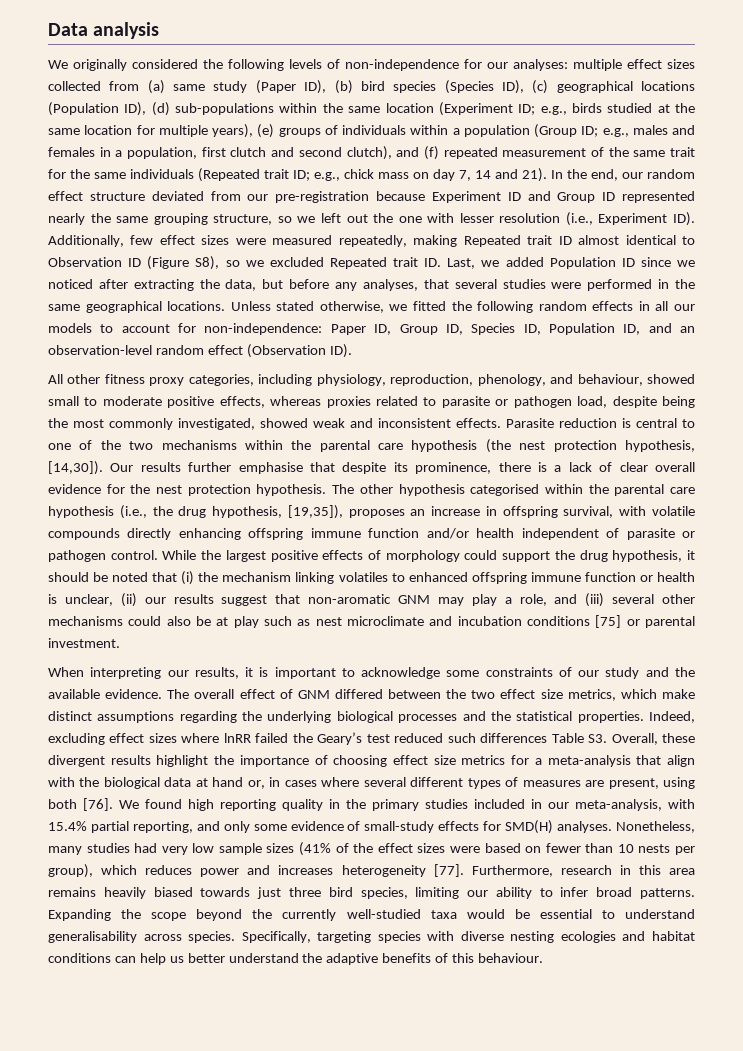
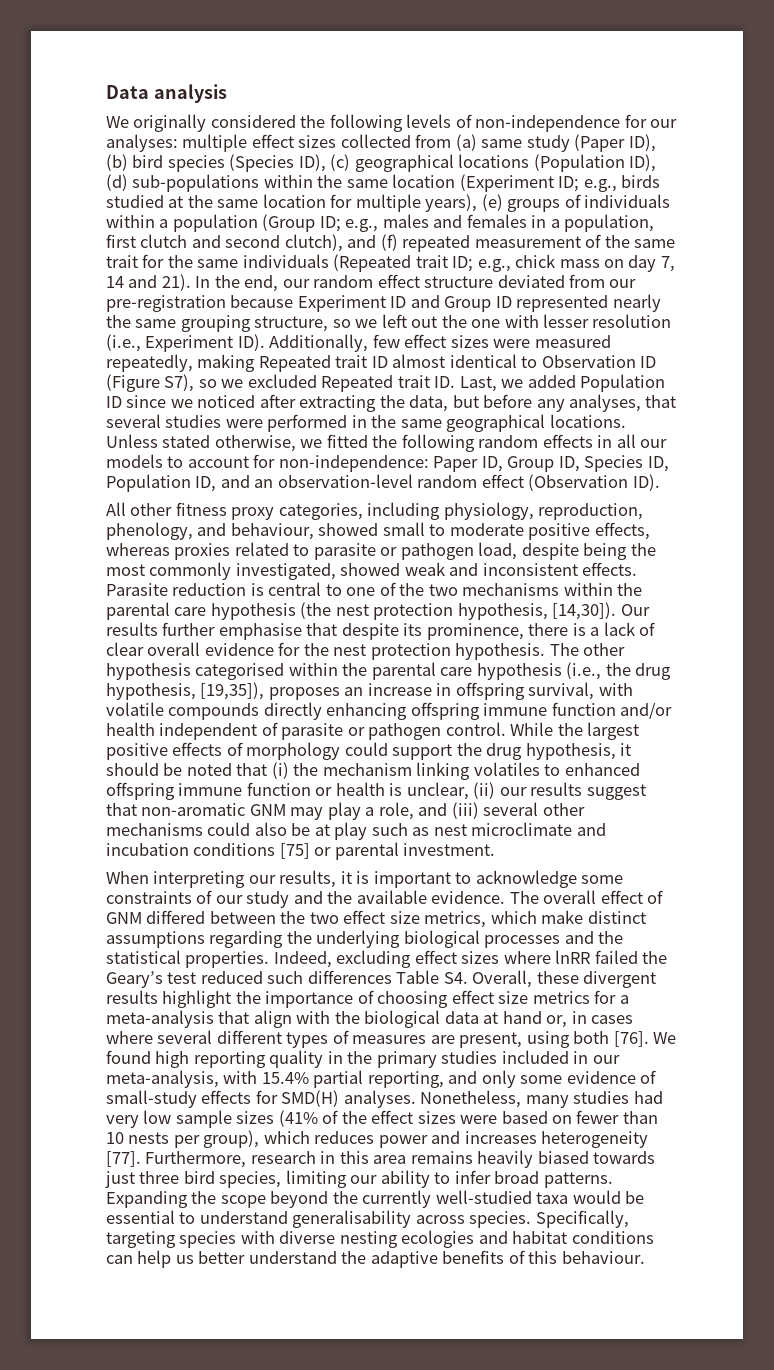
- In the end, our random effect structure deviated from our pre-registration because Experiment ID and Group ID represented nearly the same grouping structure, so we left out the one with lesser resolution (i.e., Experiment ID). Additionally, few effect sizes were measured repeatedly, making Repeated trait ID almost identical to Observation ID (Figure S8), so we excluded Repeated trait ID. Last, we added Population ID since we noticed after extracting the data, but before any analyses, that several studies were performed in the same geographical locations.
+ In the end, our random effect structure deviated from our pre-registration because Experiment ID and Group ID represented nearly the same grouping structure, so we left out the one with lesser resolution (i.e., Experiment ID). Additionally, few effect sizes were measured repeatedly, making Repeated trait ID almost identical to Observation ID (Figure S7), so we excluded Repeated trait ID. Last, we added Population ID since we noticed after extracting the data, but before any analyses, that several studies were performed in the same geographical locations.
- Indeed, excluding effect sizes where lnRR failed the Geary’s test reduced such differences Table S3. Overall, these divergent results highlight the importance of choosing effect size metrics for a meta-analysis that align with the biological data at hand or, in cases where several different types of measures are present, using both [76].
+ Indeed, excluding effect sizes where lnRR failed the Geary’s test reduced such differences Table S4. Overall, these divergent results highlight the importance of choosing effect size metrics for a meta-analysis that align with the biological data at hand or, in cases where several different types of measures are present, using both [76].

